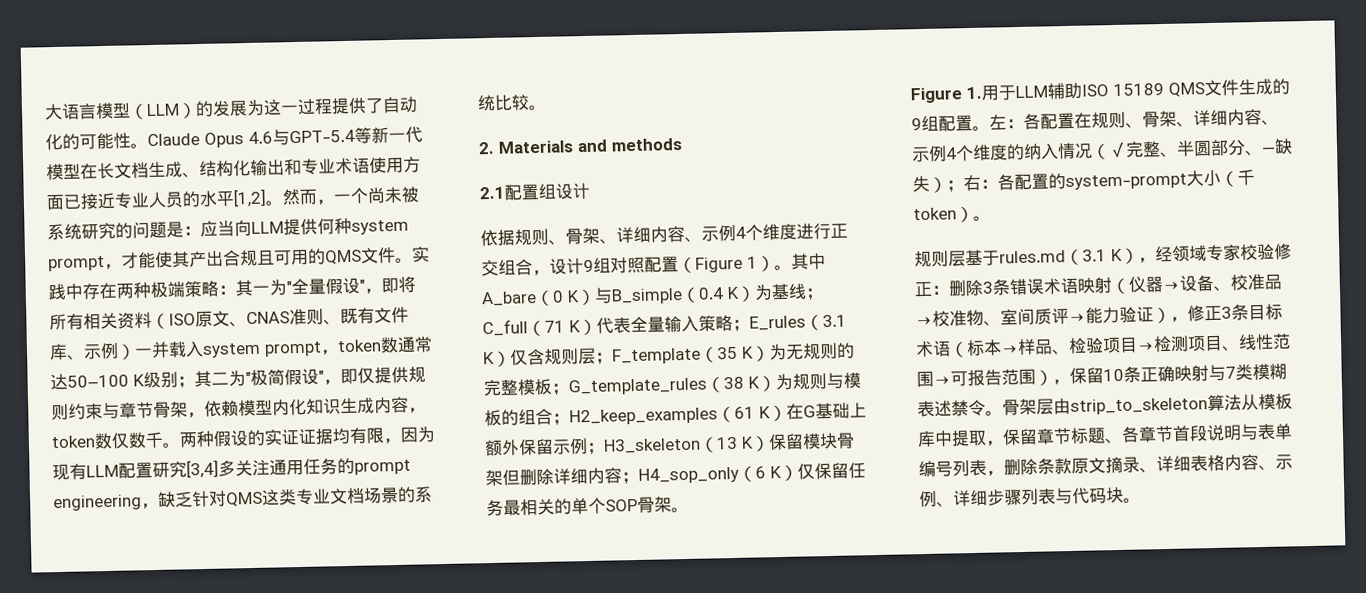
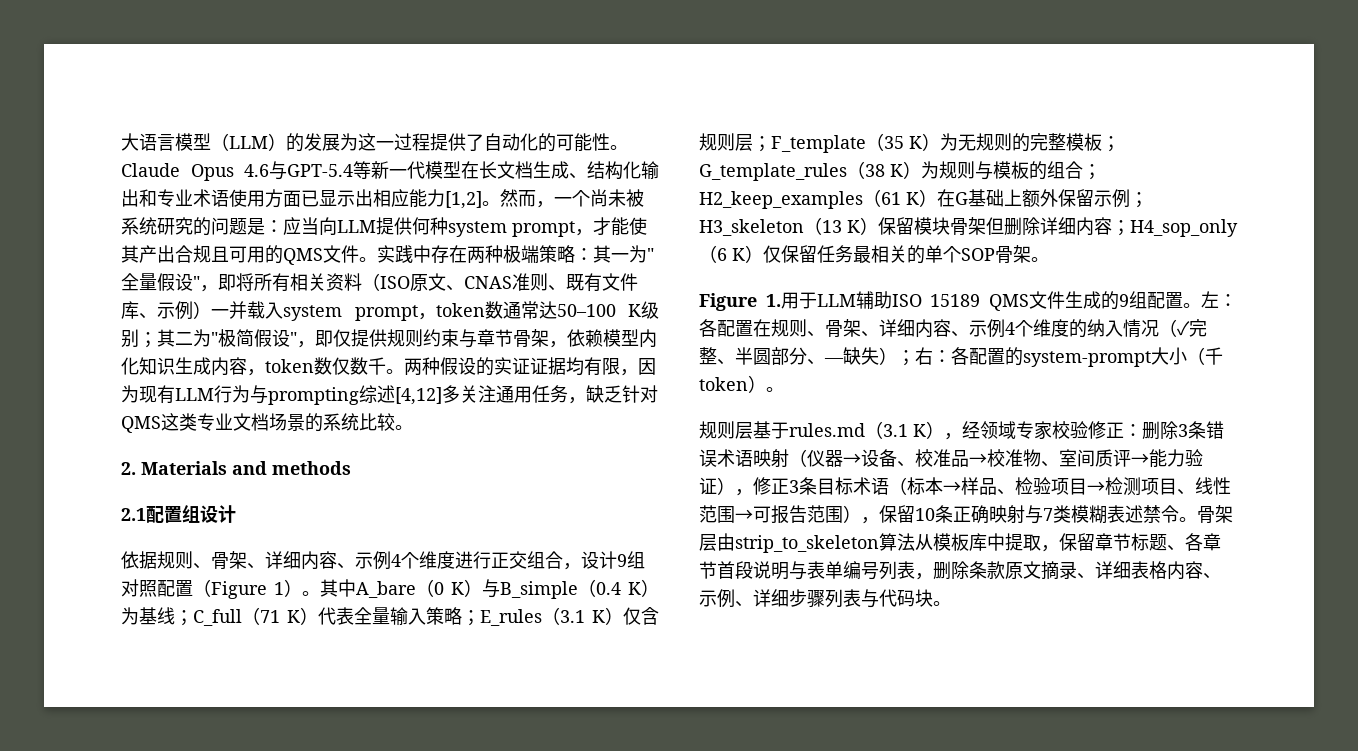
- Claude Opus 4.6与GPT-5.4等新一代模型在长文档生成、结构化输出和专业术语使用方面已接近专业人员的水平[1,2]。
+ Claude Opus 4.6与GPT-5.4等新一代模型在长文档生成、结构化输出和专业术语使用方面已显示出相应能力[1,2]。
- 两种假设的实证证据均有限，因为现有LLM配置研究[3,4]多关注通用任务的prompt engineering，缺乏针对QMS这类专业文档场景的系统比较。
+ 两种假设的实证证据均有限，因为现有LLM行为与prompting综述[4,12]多关注通用任务，缺乏针对QMS这类专业文档场景的系统比较。

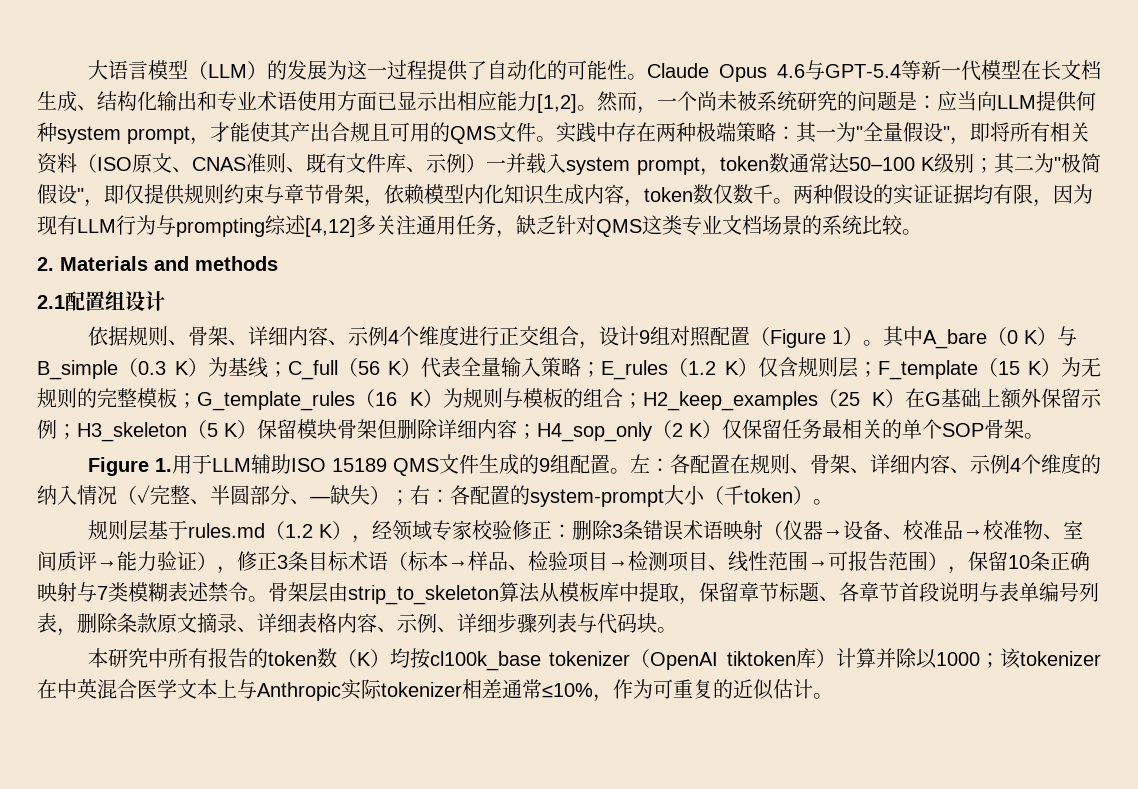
- 其中A_bare（0 K）与B_simple（0.4 K）为基线；
+ 其中A_bare（0 K）与B_simple（0.3 K）为基线；
- C_full（71 K）代表全量输入策略；
+ C_full（56 K）代表全量输入策略；
- E_rules（3.1 K）仅含规则层；
+ E_rules（1.2 K）仅含规则层；
- F_template（35 K）为无规则的完整模板；
+ F_template（15 K）为无规则的完整模板；
- G_template_rules（38 K）为规则与模板的组合；
+ G_template_rules（16 K）为规则与模板的组合；
- H2_keep_examples（61 K）在G基础上额外保留示例；
+ H2_keep_examples（25 K）在G基础上额外保留示例；
- H3_skeleton（13 K）保留模块骨架但删除详细内容；
+ H3_skeleton（5 K）保留模块骨架但删除详细内容；
- H4_sop_only（6 K）仅保留任务最相关的单个SOP骨架。
+ H4_sop_only（2 K）仅保留任务最相关的单个SOP骨架。
- 规则层基于rules.md（3.1 K），经领域专家校验修正：
+ 规则层基于rules.md（1.2 K），经领域专家校验修正：
+ 本研究中所有报告的token数（K）均按cl100k_base tokenizer（OpenAI tiktoken库）计算并除以1000；该tokenizer在中英混合医学文本上与Anthropic实际tokenizer相差通常≤10%，作为可重复的近似估计。

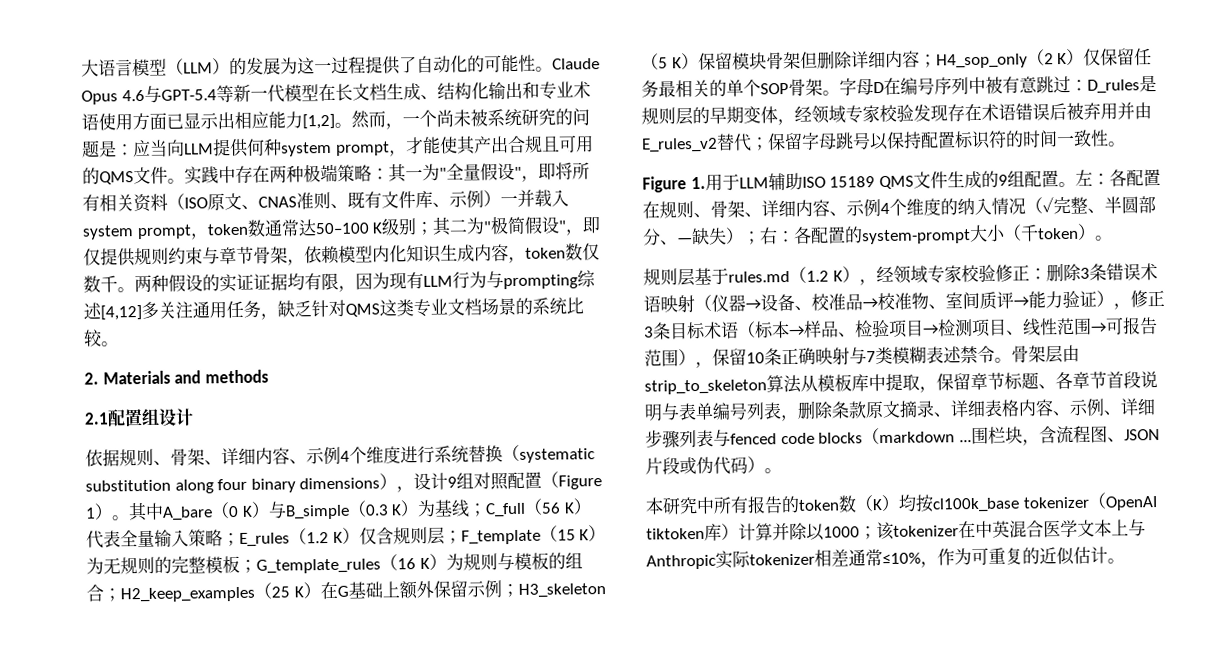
- 依据规则、骨架、详细内容、示例4个维度进行正交组合，设计9组对照配置（Figure 1）。
+ 依据规则、骨架、详细内容、示例4个维度进行系统替换（systematic substitution along four binary dimensions），设计9组对照配置（Figure 1）。
+ 字母D在编号序列中被有意跳过：D_rules是规则层的早期变体，经领域专家校验发现存在术语错误后被弃用并由E_rules_v2替代；保留字母跳号以保持配置标识符的时间一致性。
- 骨架层由strip_to_skeleton算法从模板库中提取，保留章节标题、各章节首段说明与表单编号列表，删除条款原文摘录、详细表格内容、示例、详细步骤列表与代码块。
+ 骨架层由strip_to_skeleton算法从模板库中提取，保留章节标题、各章节首段说明与表单编号列表，删除条款原文摘录、详细表格内容、示例、详细步骤列表与fenced code blocks（markdown ...围栏块，含流程图、JSON片段或伪代码）。

